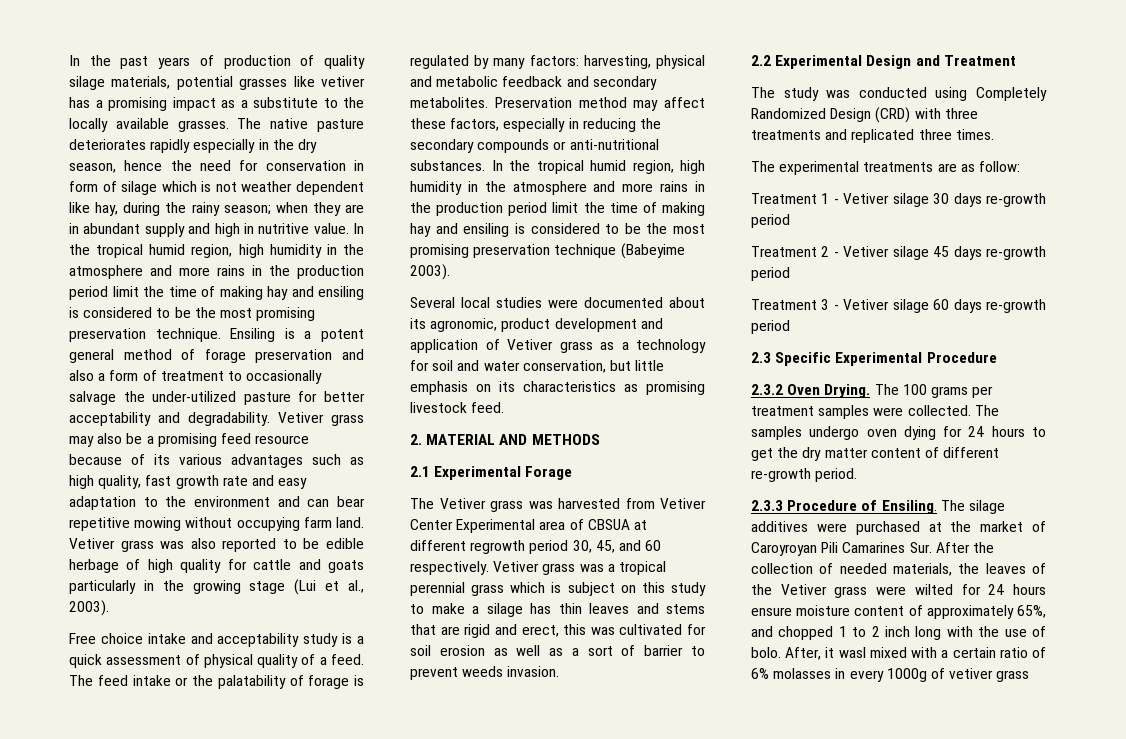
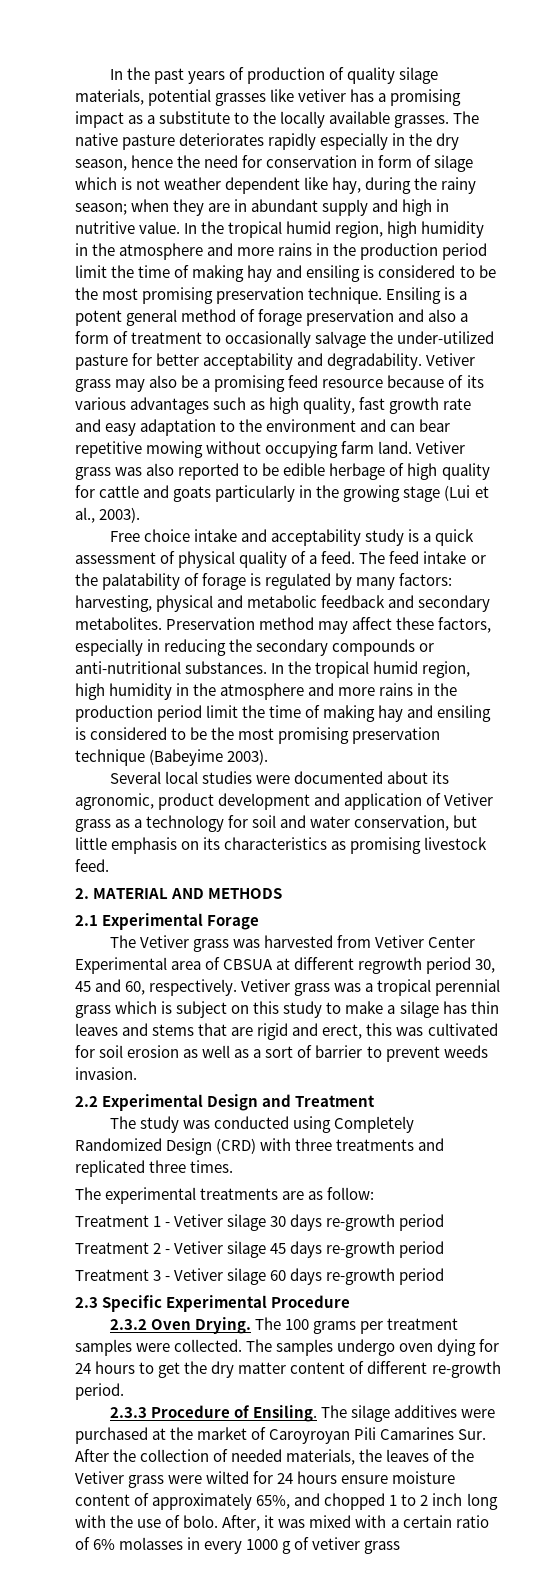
- The Vetiver grass was harvested from Vetiver Center Experimental area of CBSUA at different regrowth period 30, 45, and 60 respectively.
+ The Vetiver grass was harvested from Vetiver Center Experimental area of CBSUA at different regrowth period 30, 45 and 60, respectively.
- After, it wasl mixed with a certain ratio of 6% molasses in every 1000g of vetiver grass
+ After, it was mixed with a certain ratio of 6% molasses in every 1000 g of vetiver grass

